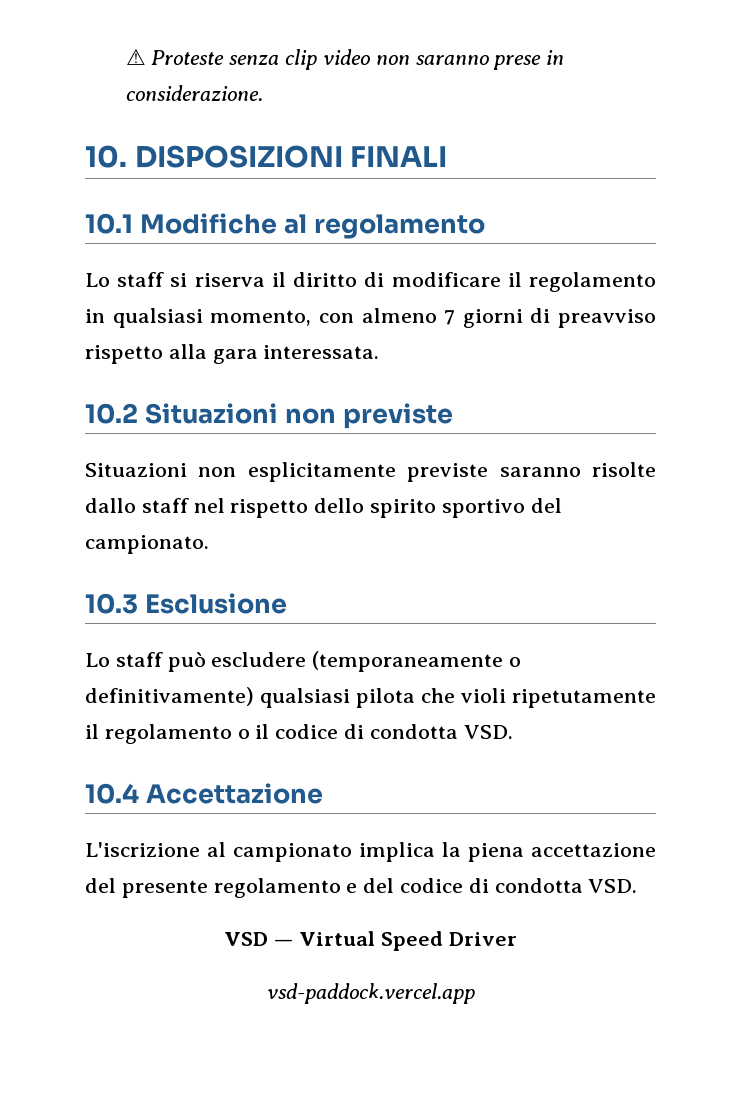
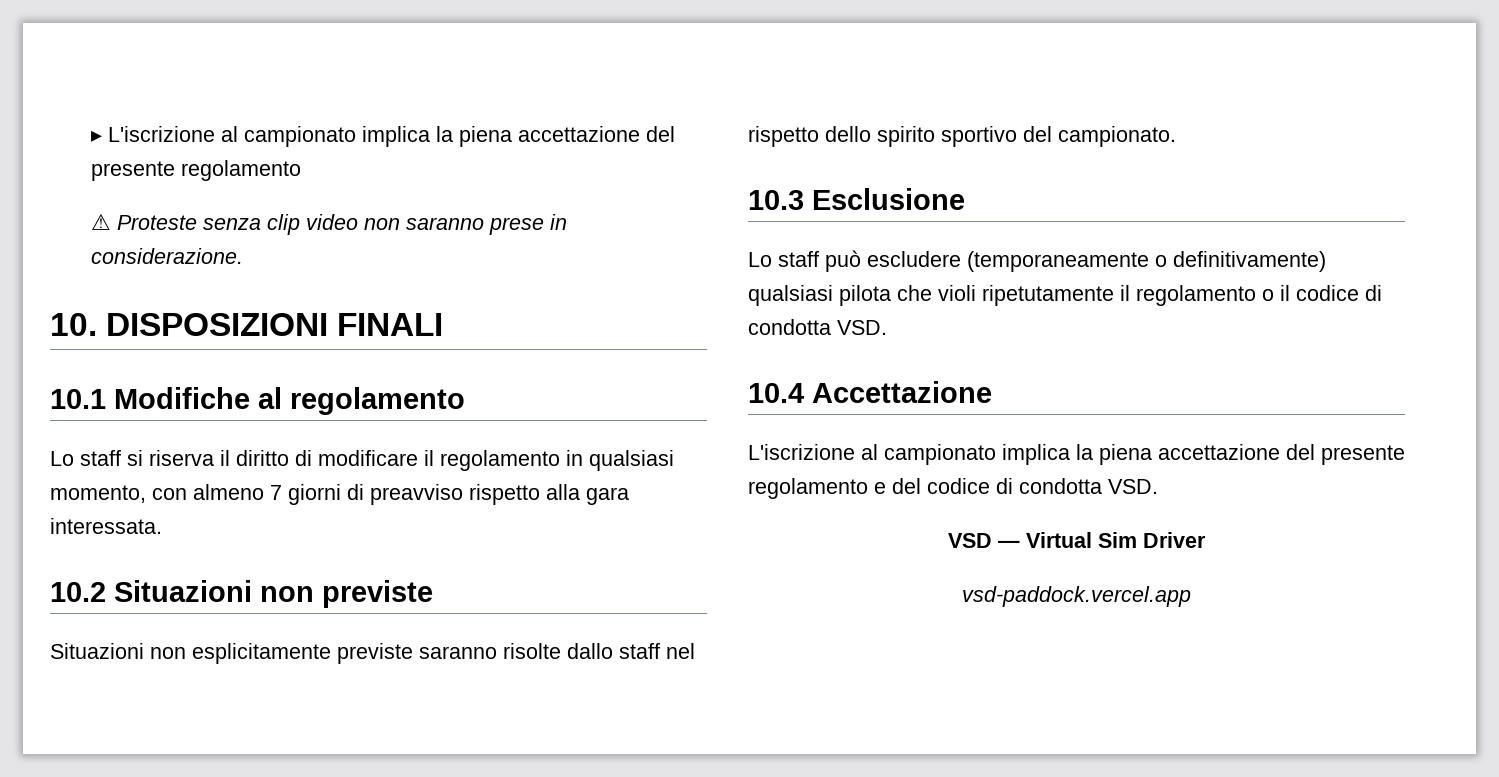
+ ▸ L'iscrizione al campionato implica la piena accettazione del presente regolamento
- VSD — Virtual Speed Driver
+ VSD — Virtual Sim Driver

